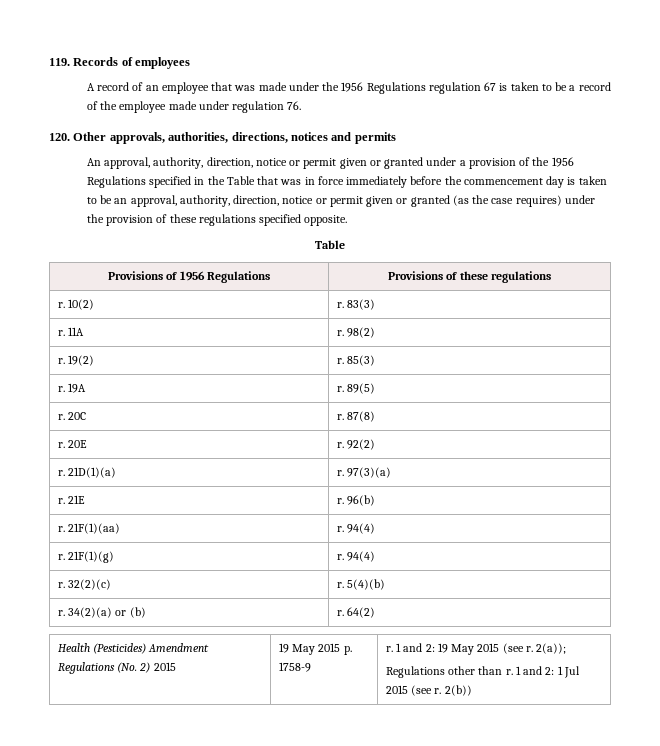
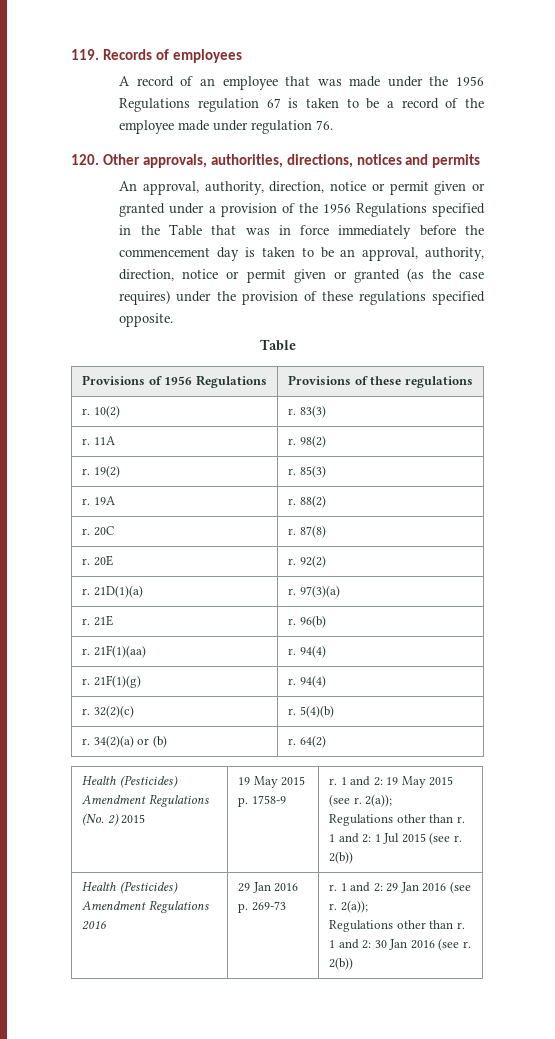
- r. 19A | r. 89(5)
+ r. 19A | r. 88(2)
+ Health (Pesticides) Amendment Regulations 2016 | 29 Jan 2016 p. 269-73 | r. 1 and 2: 29 Jan 2016 (see r. 2(a));
+ Regulations other than r. 1 and 2: 30 Jan 2016 (see r. 2(b))

